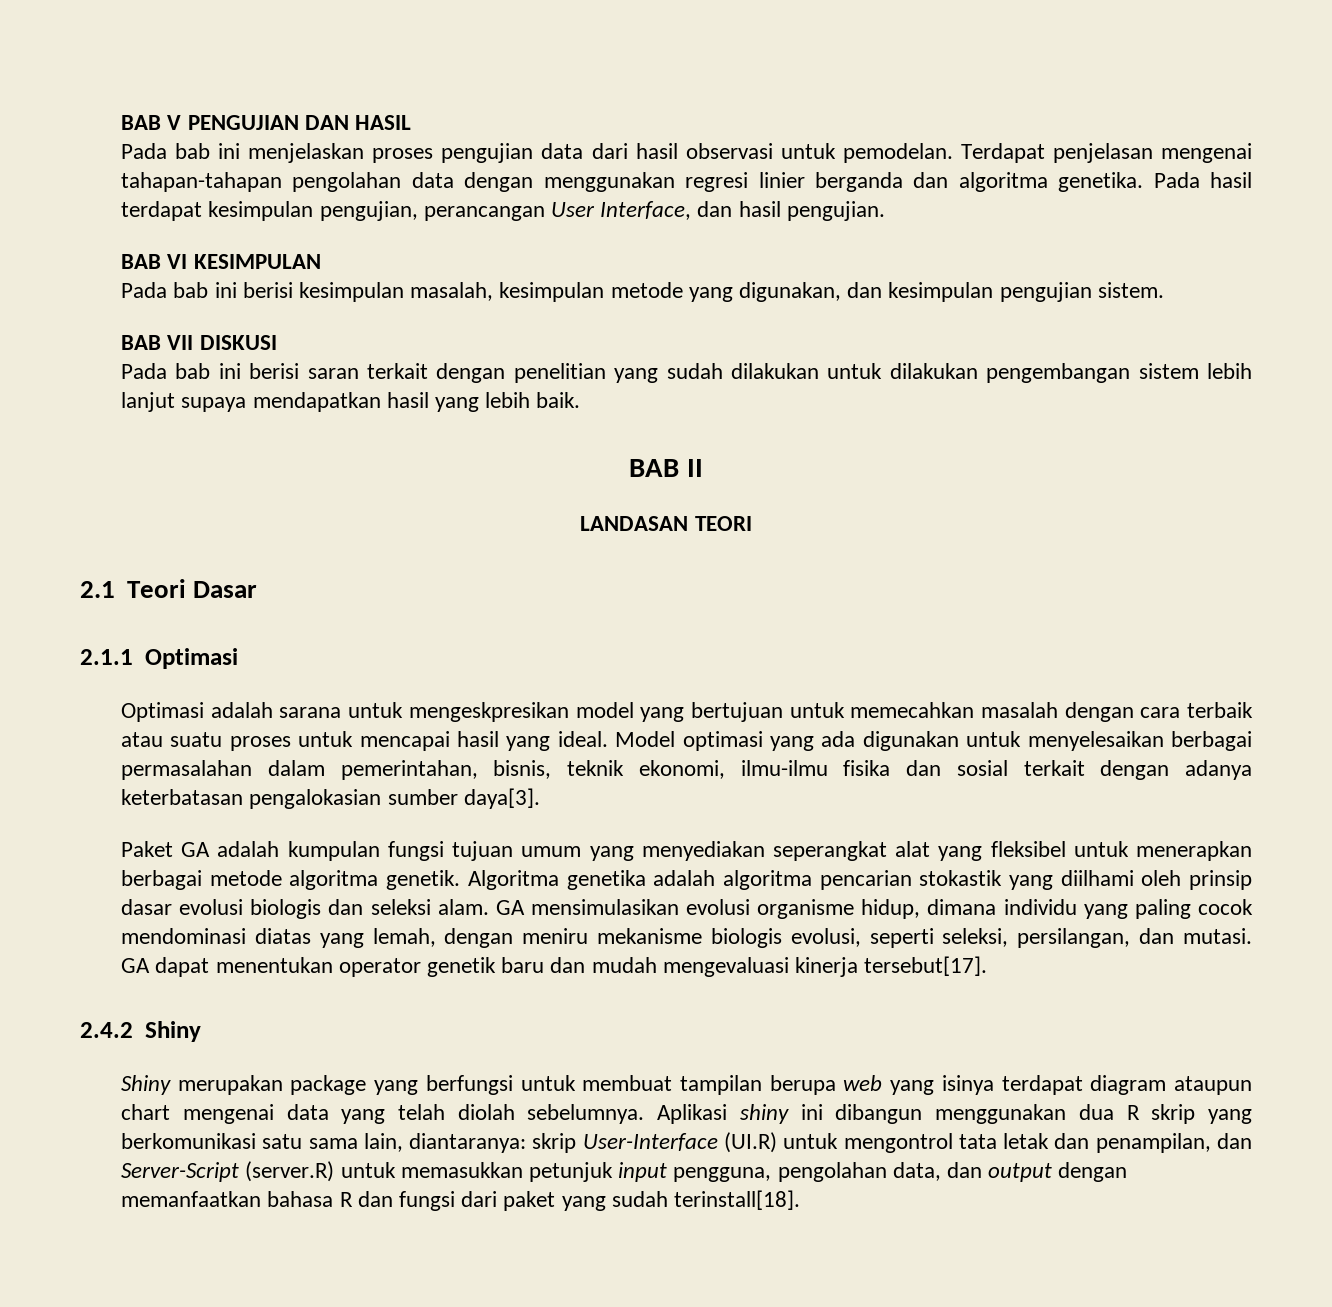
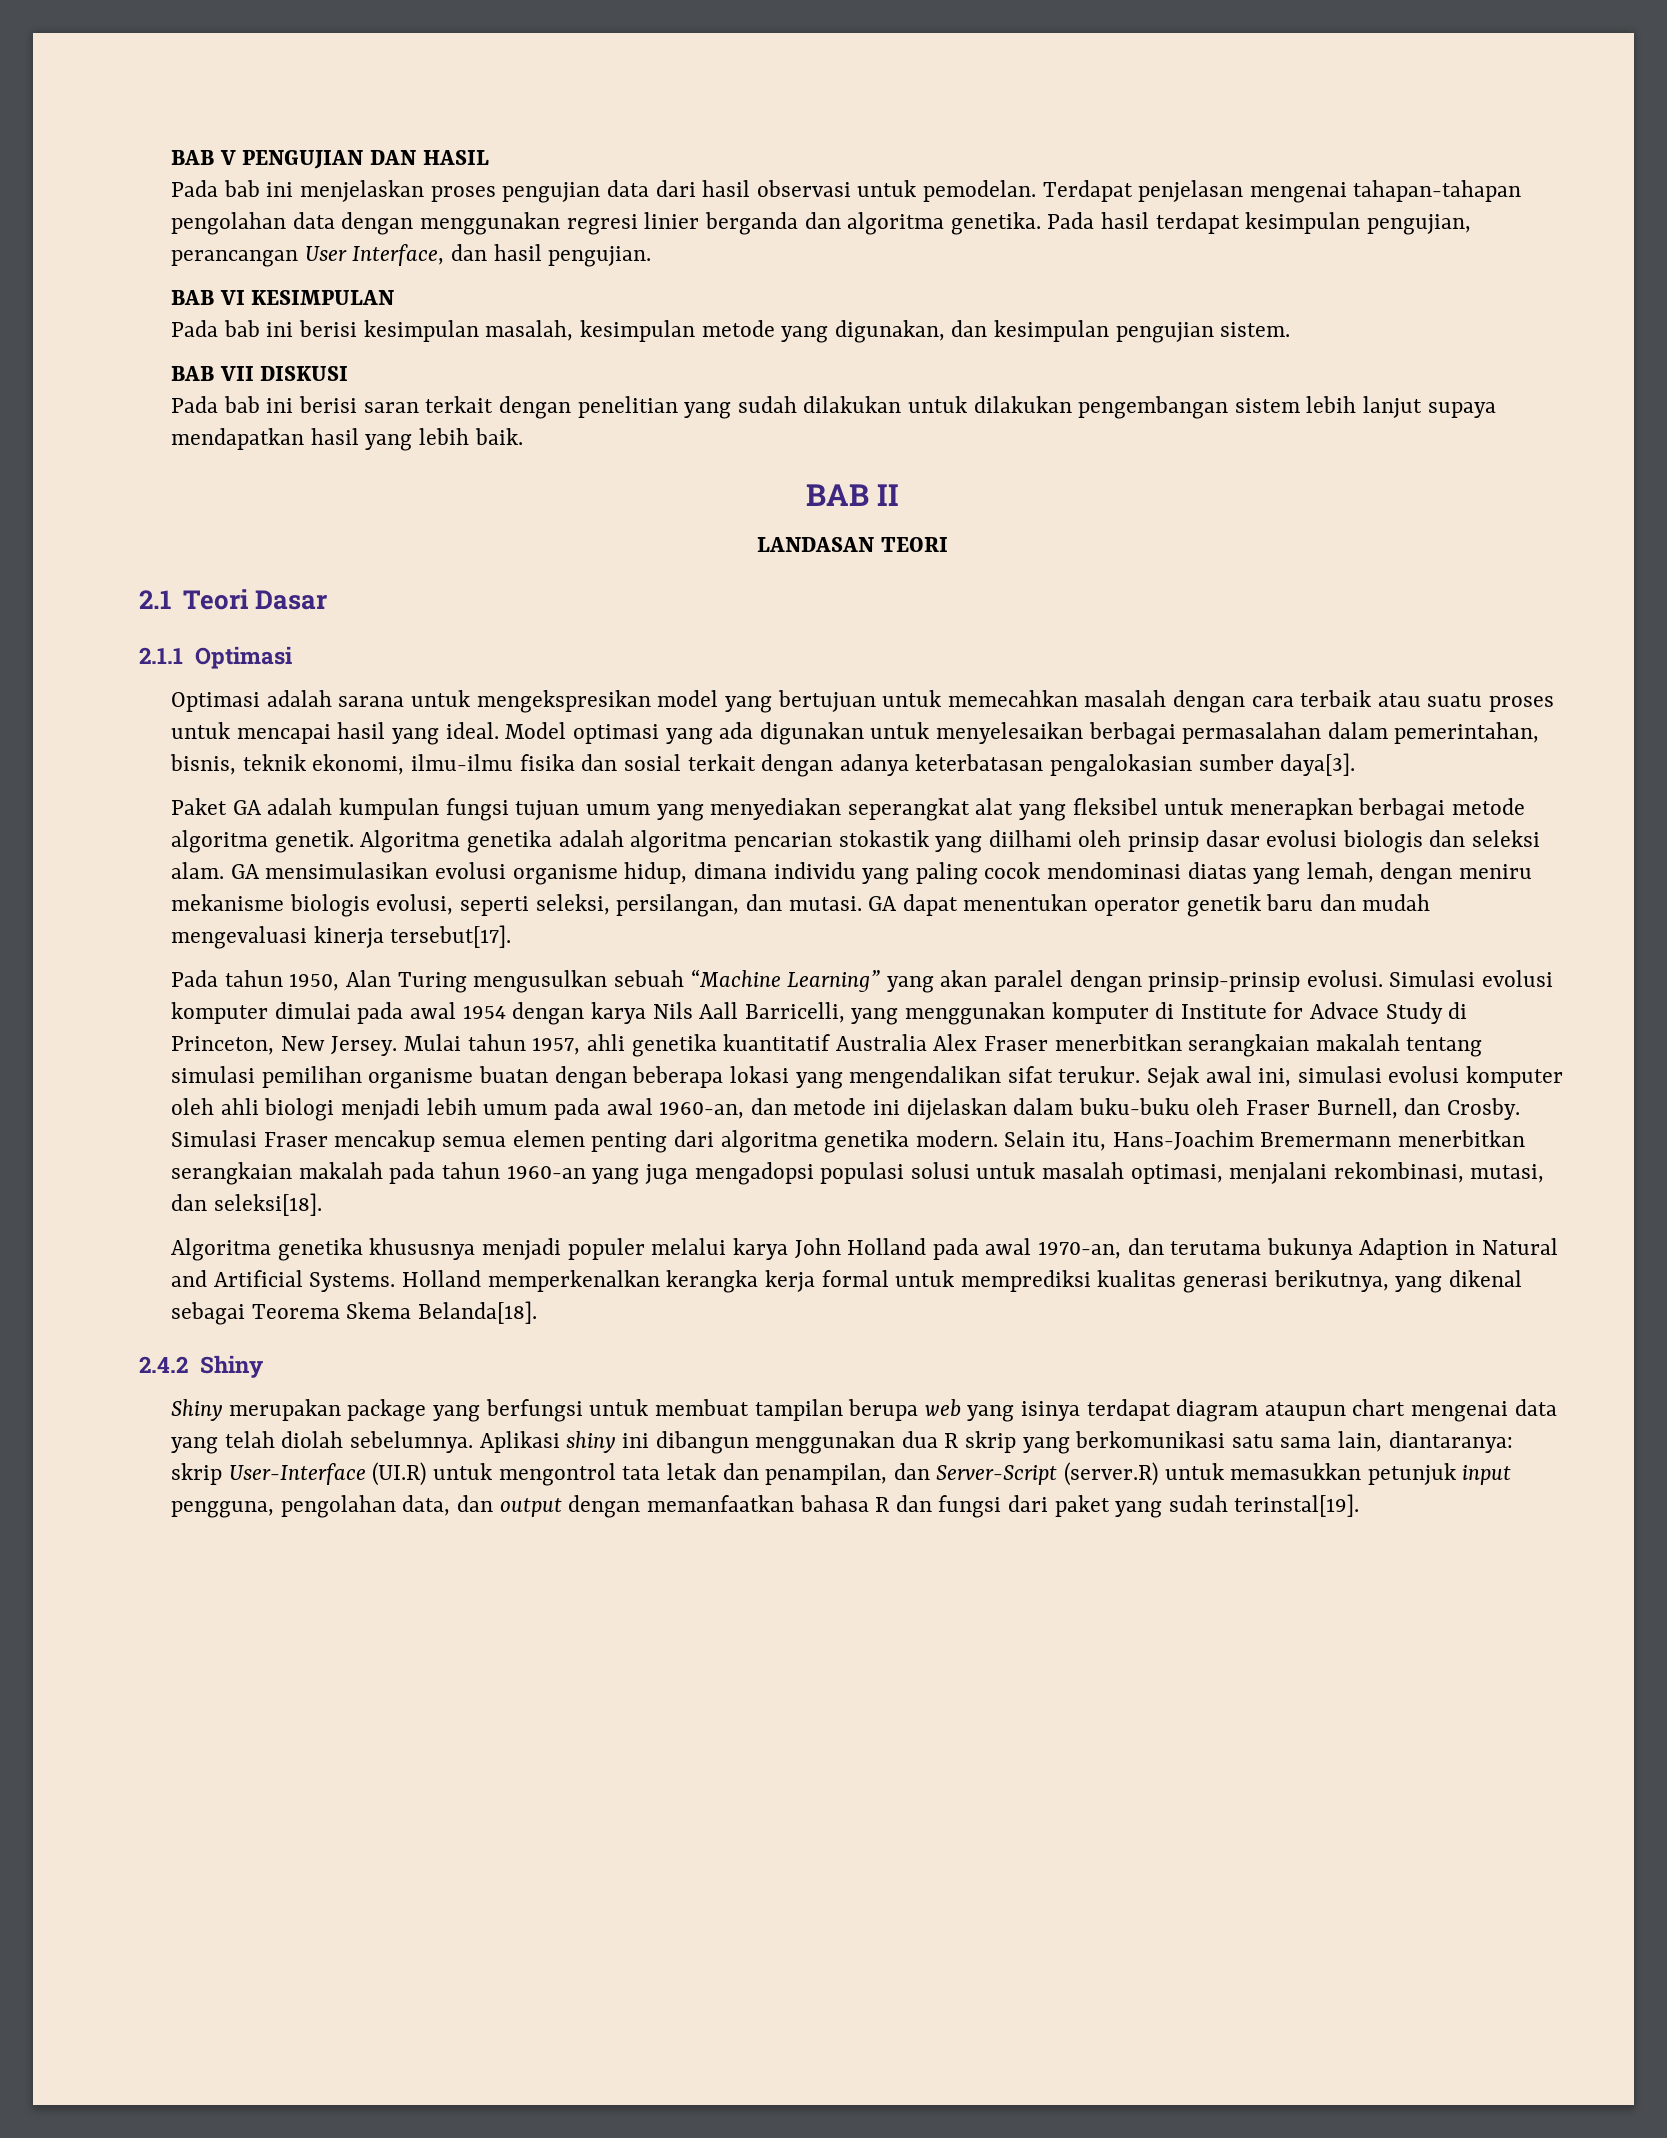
- Optimasi adalah sarana untuk mengeskpresikan model yang bertujuan untuk memecahkan masalah dengan cara terbaik atau suatu proses untuk mencapai hasil yang ideal.
+ Optimasi adalah sarana untuk mengekspresikan model yang bertujuan untuk memecahkan masalah dengan cara terbaik atau suatu proses untuk mencapai hasil yang ideal.
+ Pada tahun 1950, Alan Turing mengusulkan sebuah “Machine Learning” yang akan paralel dengan prinsip-prinsip evolusi. Simulasi evolusi komputer dimulai pada awal 1954 dengan karya Nils Aall Barricelli, yang menggunakan komputer di Institute for Advace Study di Princeton, New Jersey. Mulai tahun 1957, ahli genetika kuantitatif Australia Alex Fraser menerbitkan serangkaian makalah tentang simulasi pemilihan organisme buatan dengan beberapa lokasi yang mengendalikan sifat terukur. Sejak awal ini, simulasi evolusi komputer oleh ahli biologi menjadi lebih umum pada awal 1960-an, dan metode ini dijelaskan dalam buku-buku oleh Fraser Burnell, dan Crosby. Simulasi Fraser mencakup semua elemen penting dari algoritma genetika modern. Selain itu, Hans-Joachim Bremermann menerbitkan serangkaian makalah pada tahun 1960-an yang juga mengadopsi populasi solusi untuk masalah optimasi, menjalani rekombinasi, mutasi, dan seleksi[18].
+ Algoritma genetika khususnya menjadi populer melalui karya John Holland pada awal 1970-an, dan terutama bukunya Adaption in Natural and Artificial Systems. Holland memperkenalkan kerangka kerja formal untuk memprediksi kualitas generasi berikutnya, yang dikenal sebagai Teorema Skema Belanda[18].
- Aplikasi shiny ini dibangun menggunakan dua R skrip yang berkomunikasi satu sama lain, diantaranya: skrip User-Interface (UI.R) untuk mengontrol tata letak dan penampilan, dan Server-Script (server.R) untuk memasukkan petunjuk input pengguna, pengolahan data, dan output dengan memanfaatkan bahasa R dan fungsi dari paket yang sudah terinstall[18].
+ Aplikasi shiny ini dibangun menggunakan dua R skrip yang berkomunikasi satu sama lain, diantaranya: skrip User-Interface (UI.R) untuk mengontrol tata letak dan penampilan, dan Server-Script (server.R) untuk memasukkan petunjuk input pengguna, pengolahan data, dan output dengan memanfaatkan bahasa R dan fungsi dari paket yang sudah terinstal[19].

